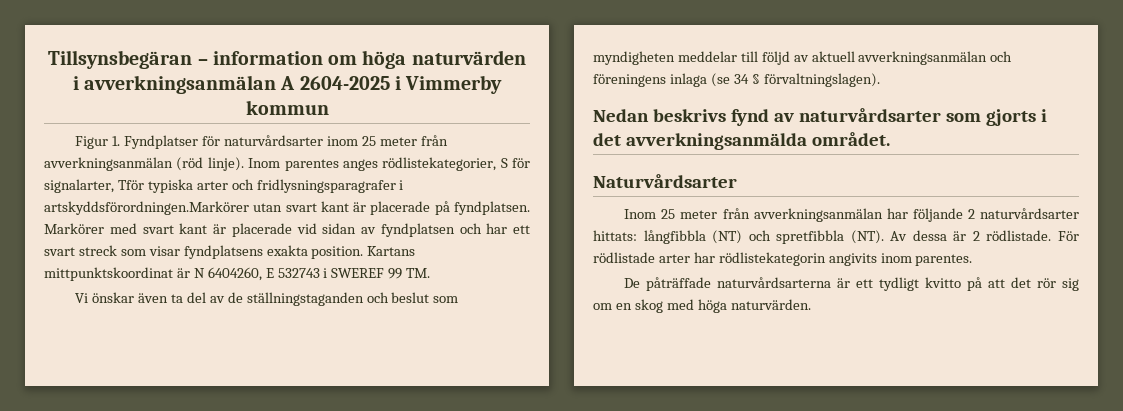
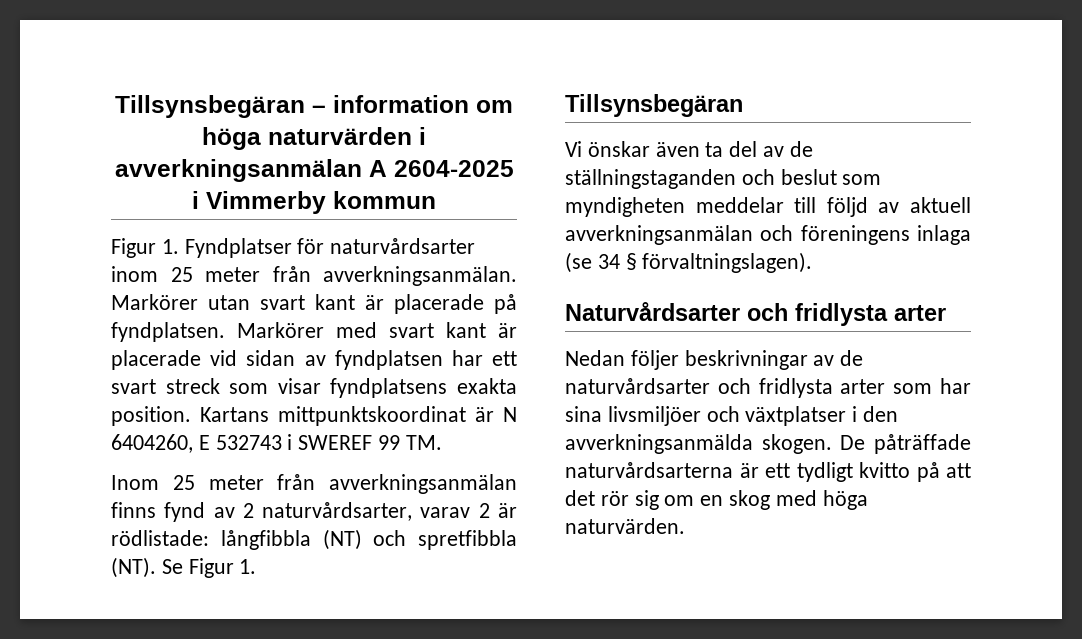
- Figur 1. Fyndplatser för naturvårdsarter inom 25 meter från avverkningsanmälan (röd linje). Inom parentes anges rödlistekategorier, S för signalarter, Tför typiska arter och fridlysningsparagrafer i artskyddsförordningen.Markörer utan svart kant är placerade på fyndplatsen.
+ Figur 1. Fyndplatser för naturvårdsarter inom 25 meter från avverkningsanmälan. Markörer utan svart kant är placerade på fyndplatsen.
- Markörer med svart kant är placerade vid sidan av fyndplatsen och har ett svart streck som visar fyndplatsens exakta position.
+ Markörer med svart kant är placerade vid sidan av fyndplatsen har ett svart streck som visar fyndplatsens exakta position.
+ Inom 25 meter från avverkningsanmälan finns fynd av 2 naturvårdsarter, varav 2 är rödlistade: långfibbla (NT) och spretfibbla (NT). Se Figur 1.
+ Tillsynsbegäran
- Nedan beskrivs fynd av naturvårdsarter som gjorts i det avverkningsanmälda området.
- Naturvårdsarter
- Inom 25 meter från avverkningsanmälan har följande 2 naturvårdsarter hittats: långfibbla (NT) och spretfibbla (NT). Av dessa är 2 rödlistade. För rödlistade arter har rödlistekategorin angivits inom parentes.
- De påträffade naturvårdsarterna är ett tydligt kvitto på att det rör sig om en skog med höga naturvärden.
+ Naturvårdsarter och fridlysta arter
+ Nedan följer beskrivningar av de naturvårdsarter och fridlysta arter som har sina livsmiljöer och växtplatser i den avverkningsanmälda skogen. De påträffade naturvårdsarterna är ett tydligt kvitto på att det rör sig om en skog med höga naturvärden.

